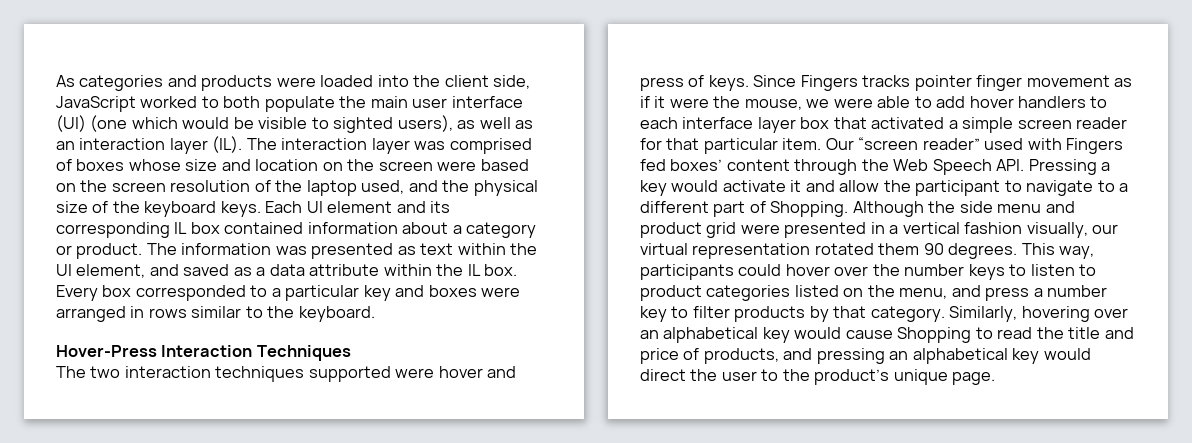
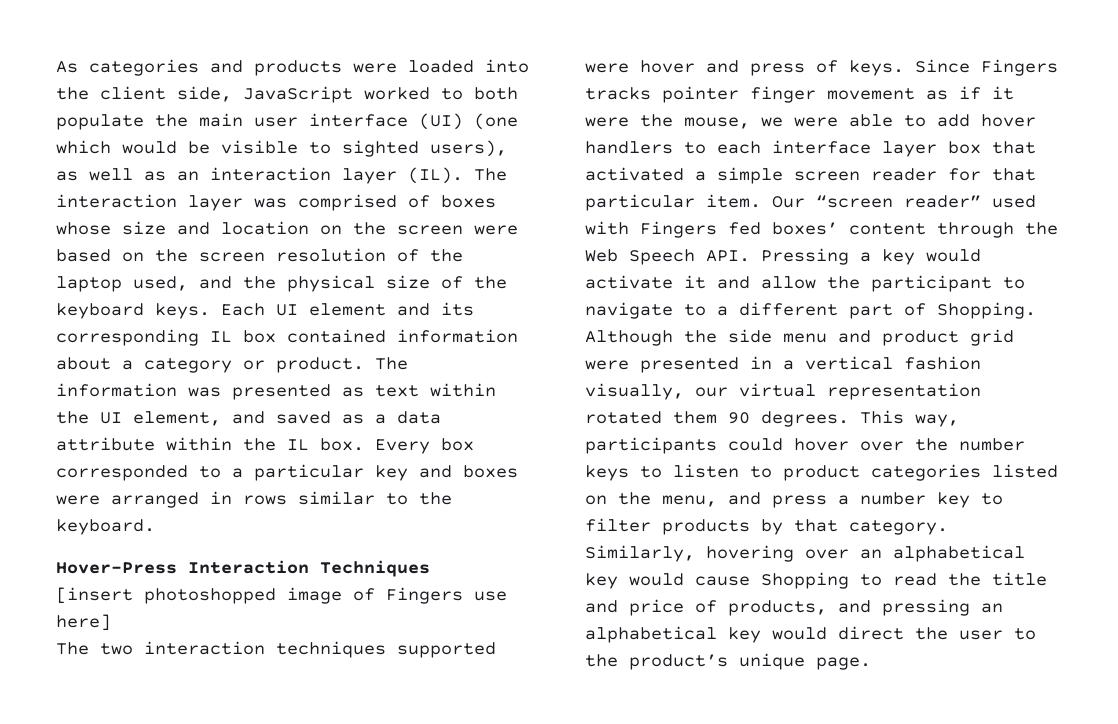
+ [insert photoshopped image of Fingers use here]

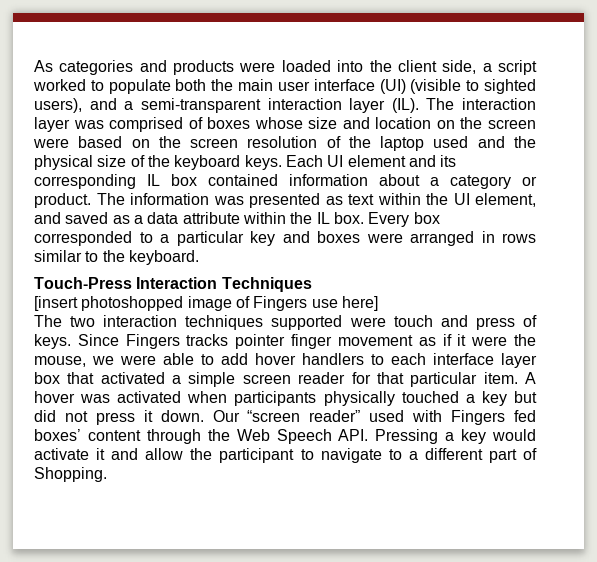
- As categories and products were loaded into the client side, JavaScript worked to both populate the main user interface (UI) (one which would be visible to sighted users), as well as an interaction layer (IL). The interaction layer was comprised of boxes whose size and location on the screen were based on the screen resolution of the laptop used, and the physical size of the keyboard keys.
+ As categories and products were loaded into the client side, a script worked to populate both the main user interface (UI) (visible to sighted users), and a semi-transparent interaction layer (IL). The interaction layer was comprised of boxes whose size and location on the screen were based on the screen resolution of the laptop used and the physical size of the keyboard keys.
- Hover-Press Interaction Techniques
+ Touch-Press Interaction Techniques
- The two interaction techniques supported were hover and press of keys.
+ The two interaction techniques supported were touch and press of keys.
+ A hover was activated when participants physically touched a key but did not press it down.
- Although the side menu and product grid were presented in a vertical fashion visually, our virtual representation rotated them 90 degrees. This way, participants could hover over the number keys to listen to product categories listed on the menu, and press a number key to filter products by that category. Similarly, hovering over an alphabetical key would cause Shopping to read the title and price of products, and pressing an alphabetical key would direct the user to the product’s unique page.

